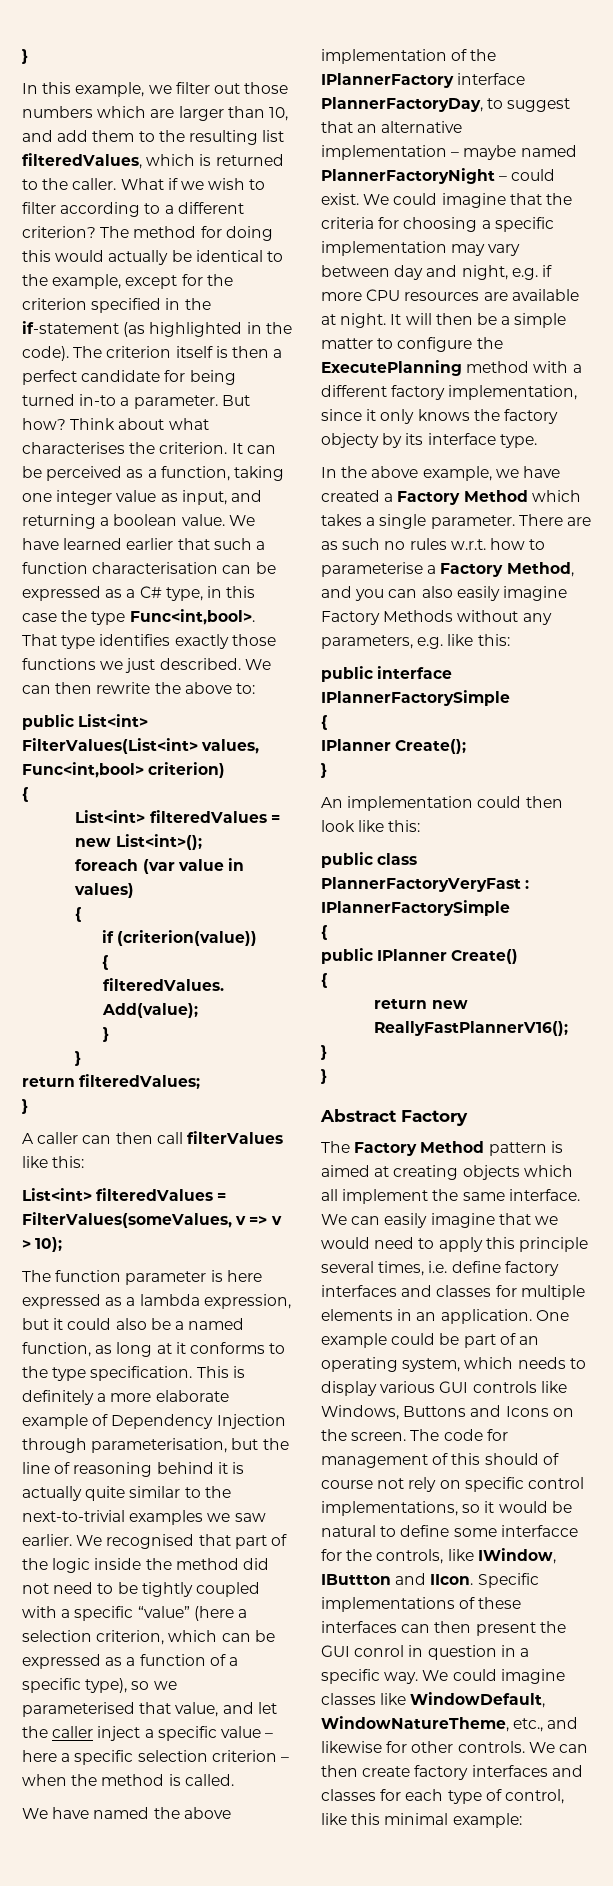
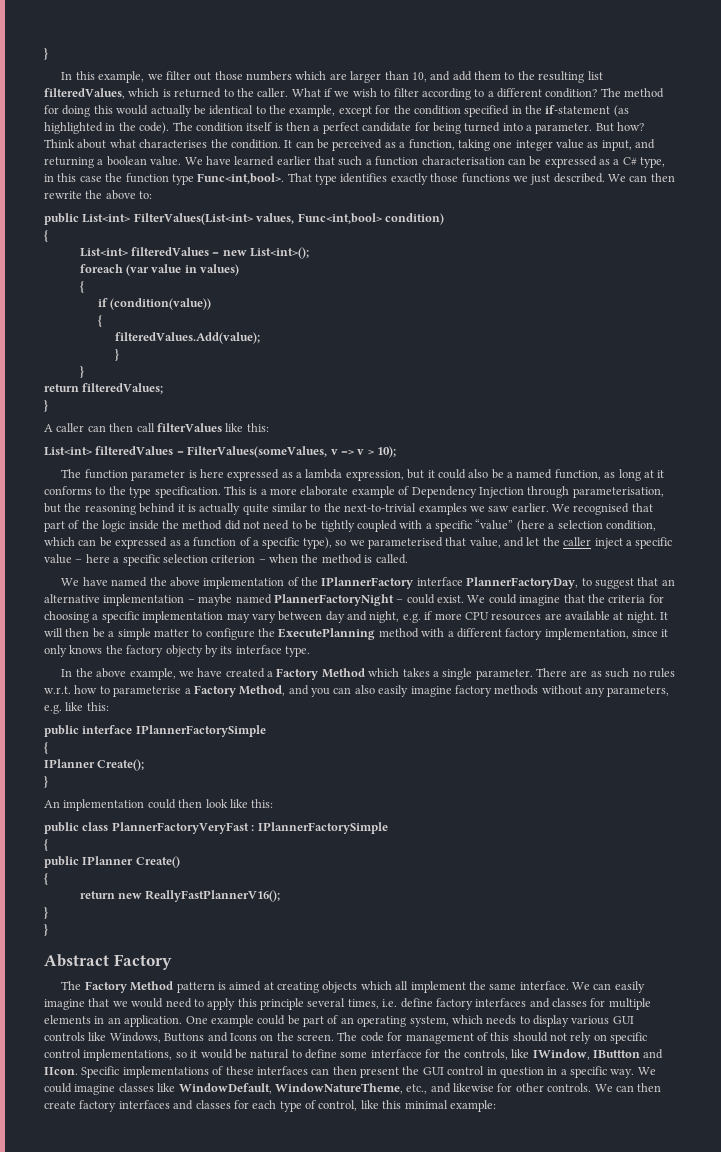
- What if we wish to filter according to a different criterion?
+ What if we wish to filter according to a different condition?
- The method for doing this would actually be identical to the example, except for the criterion specified in the if-statement (as highlighted in the code).
+ The method for doing this would actually be identical to the example, except for the condition specified in the if-statement (as highlighted in the code).
- The criterion itself is then a perfect candidate for being turned in-to a parameter.
+ The condition itself is then a perfect candidate for being turned into a parameter.
- Think about what characterises the criterion.
+ Think about what characterises the condition.
- We have learned earlier that such a function characterisation can be expressed as a C# type, in this case the type Func<int,bool>.
+ We have learned earlier that such a function characterisation can be expressed as a C# type, in this case the function type Func<int,bool>.
- public List<int> FilterValues(List<int> values, Func<int,bool> criterion)
+ public List<int> FilterValues(List<int> values, Func<int,bool> condition)
- if (criterion(value))
+ if (condition(value))
- This is definitely a more elaborate example of Dependency Injection through parameterisation, but the line of reasoning behind it is actually quite similar to the next-to-trivial examples we saw earlier.
+ This is a more elaborate example of Dependency Injection through parameterisation, but the reasoning behind it is actually quite similar to the next-to-trivial examples we saw earlier.
- We recognised that part of the logic inside the method did not need to be tightly coupled with a specific “value” (here a selection criterion, which can be expressed as a function of a specific type), so we parameterised that value, and let the caller inject a specific value – here a specific selection criterion – when the method is called.
+ We recognised that part of the logic inside the method did not need to be tightly coupled with a specific “value” (here a selection condition, which can be expressed as a function of a specific type), so we parameterised that value, and let the caller inject a specific value – here a specific selection criterion – when the method is called.
- There are as such no rules w.r.t. how to parameterise a Factory Method, and you can also easily imagine Factory Methods without any parameters, e.g. like this:
+ There are as such no rules w.r.t. how to parameterise a Factory Method, and you can also easily imagine factory methods without any parameters, e.g. like this:
- The code for management of this should of course not rely on specific control implementations, so it would be natural to define some interfacce for the controls, like IWindow, IButtton and IIcon.
+ The code for management of this should not rely on specific control implementations, so it would be natural to define some interfacce for the controls, like IWindow, IButtton and IIcon.
- Specific implementations of these interfaces can then present the GUI conrol in question in a specific way.
+ Specific implementations of these interfaces can then present the GUI control in question in a specific way.

